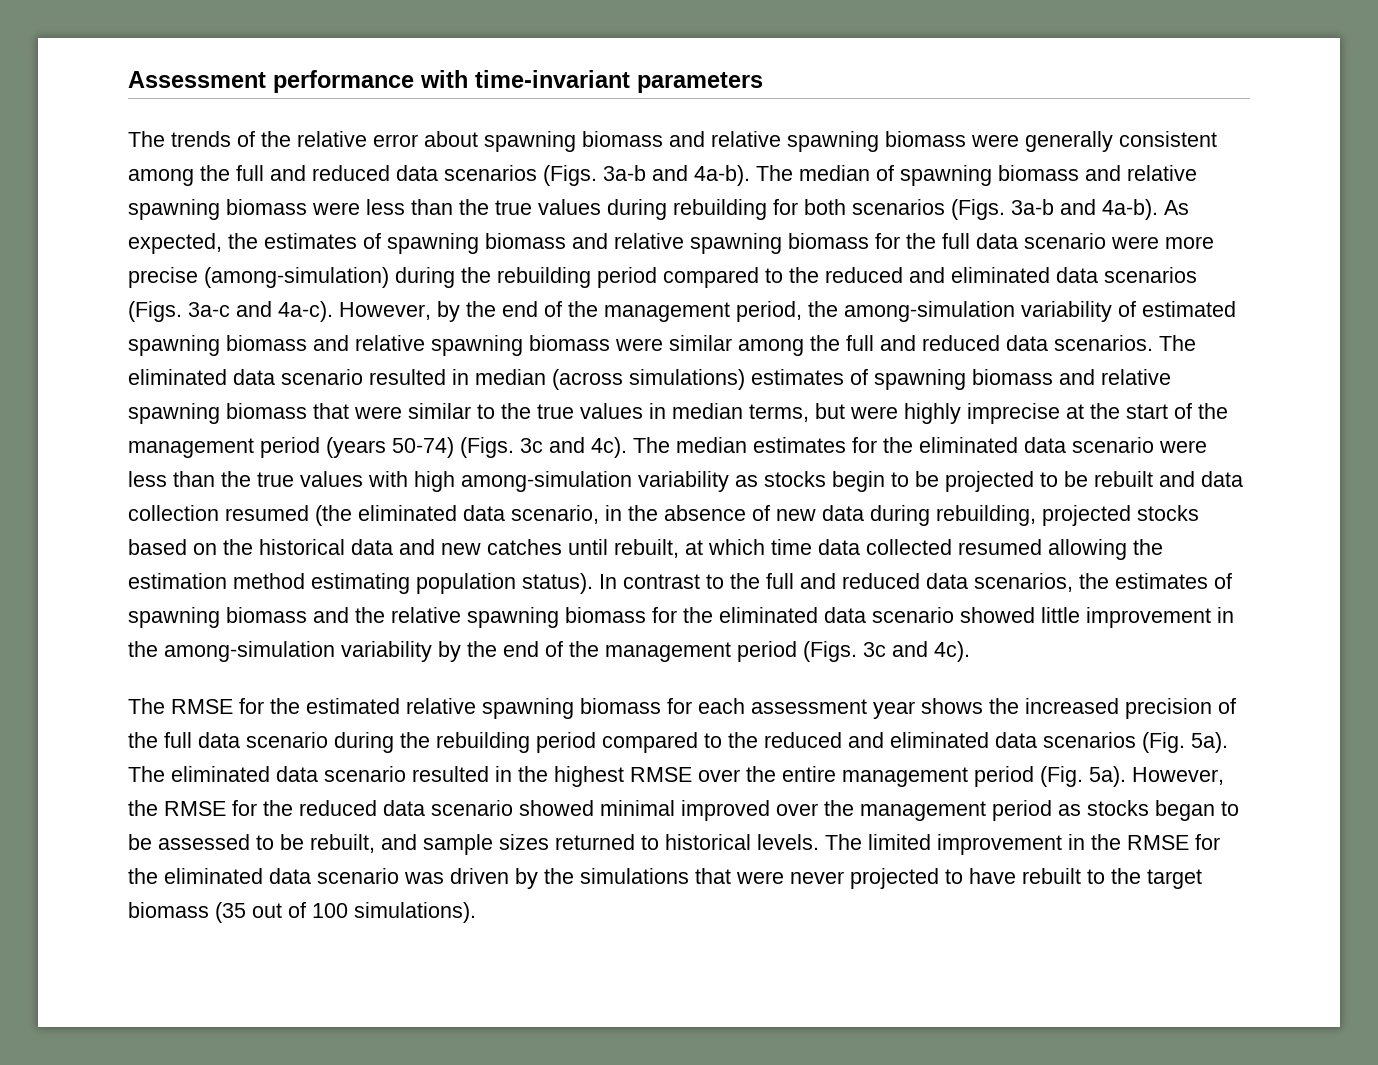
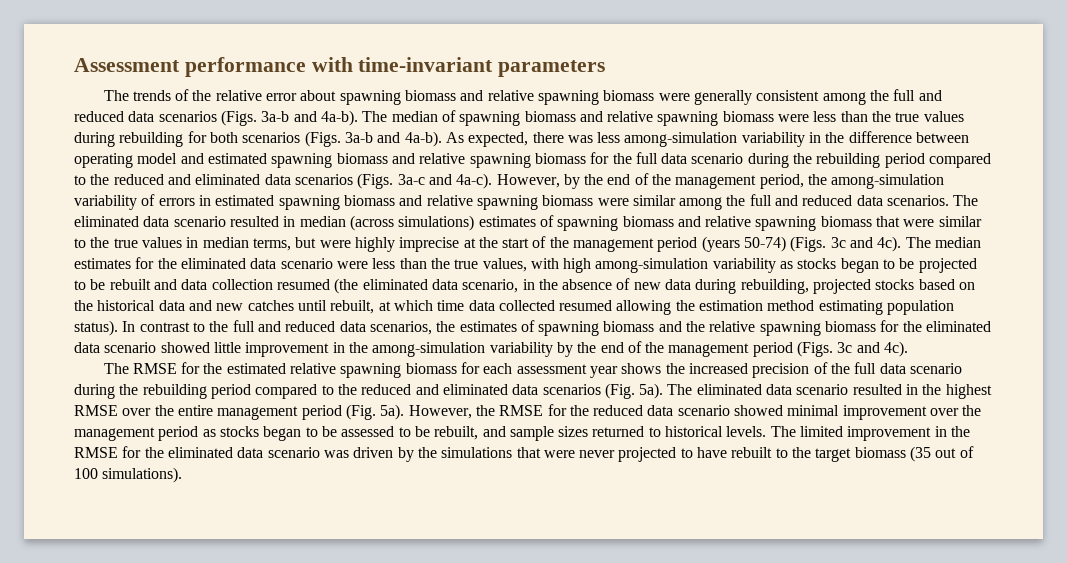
- As expected, the estimates of spawning biomass and relative spawning biomass for the full data scenario were more precise (among-simulation) during the rebuilding period compared to the reduced and eliminated data scenarios (Figs. 3a-c and 4a-c).
+ As expected, there was less among-simulation variability in the difference between operating model and estimated spawning biomass and relative spawning biomass for the full data scenario during the rebuilding period compared to the reduced and eliminated data scenarios (Figs. 3a-c and 4a-c).
- However, by the end of the management period, the among-simulation variability of estimated spawning biomass and relative spawning biomass were similar among the full and reduced data scenarios.
+ However, by the end of the management period, the among-simulation variability of errors in estimated spawning biomass and relative spawning biomass were similar among the full and reduced data scenarios.
- The median estimates for the eliminated data scenario were less than the true values with high among-simulation variability as stocks begin to be projected to be rebuilt and data collection resumed (the eliminated data scenario, in the absence of new data during rebuilding, projected stocks based on the historical data and new catches until rebuilt, at which time data collected resumed allowing the estimation method estimating population status).
+ The median estimates for the eliminated data scenario were less than the true values, with high among-simulation variability as stocks began to be projected to be rebuilt and data collection resumed (the eliminated data scenario, in the absence of new data during rebuilding, projected stocks based on the historical data and new catches until rebuilt, at which time data collected resumed allowing the estimation method estimating population status).
- However, the RMSE for the reduced data scenario showed minimal improved over the management period as stocks began to be assessed to be rebuilt, and sample sizes returned to historical levels.
+ However, the RMSE for the reduced data scenario showed minimal improvement over the management period as stocks began to be assessed to be rebuilt, and sample sizes returned to historical levels.

